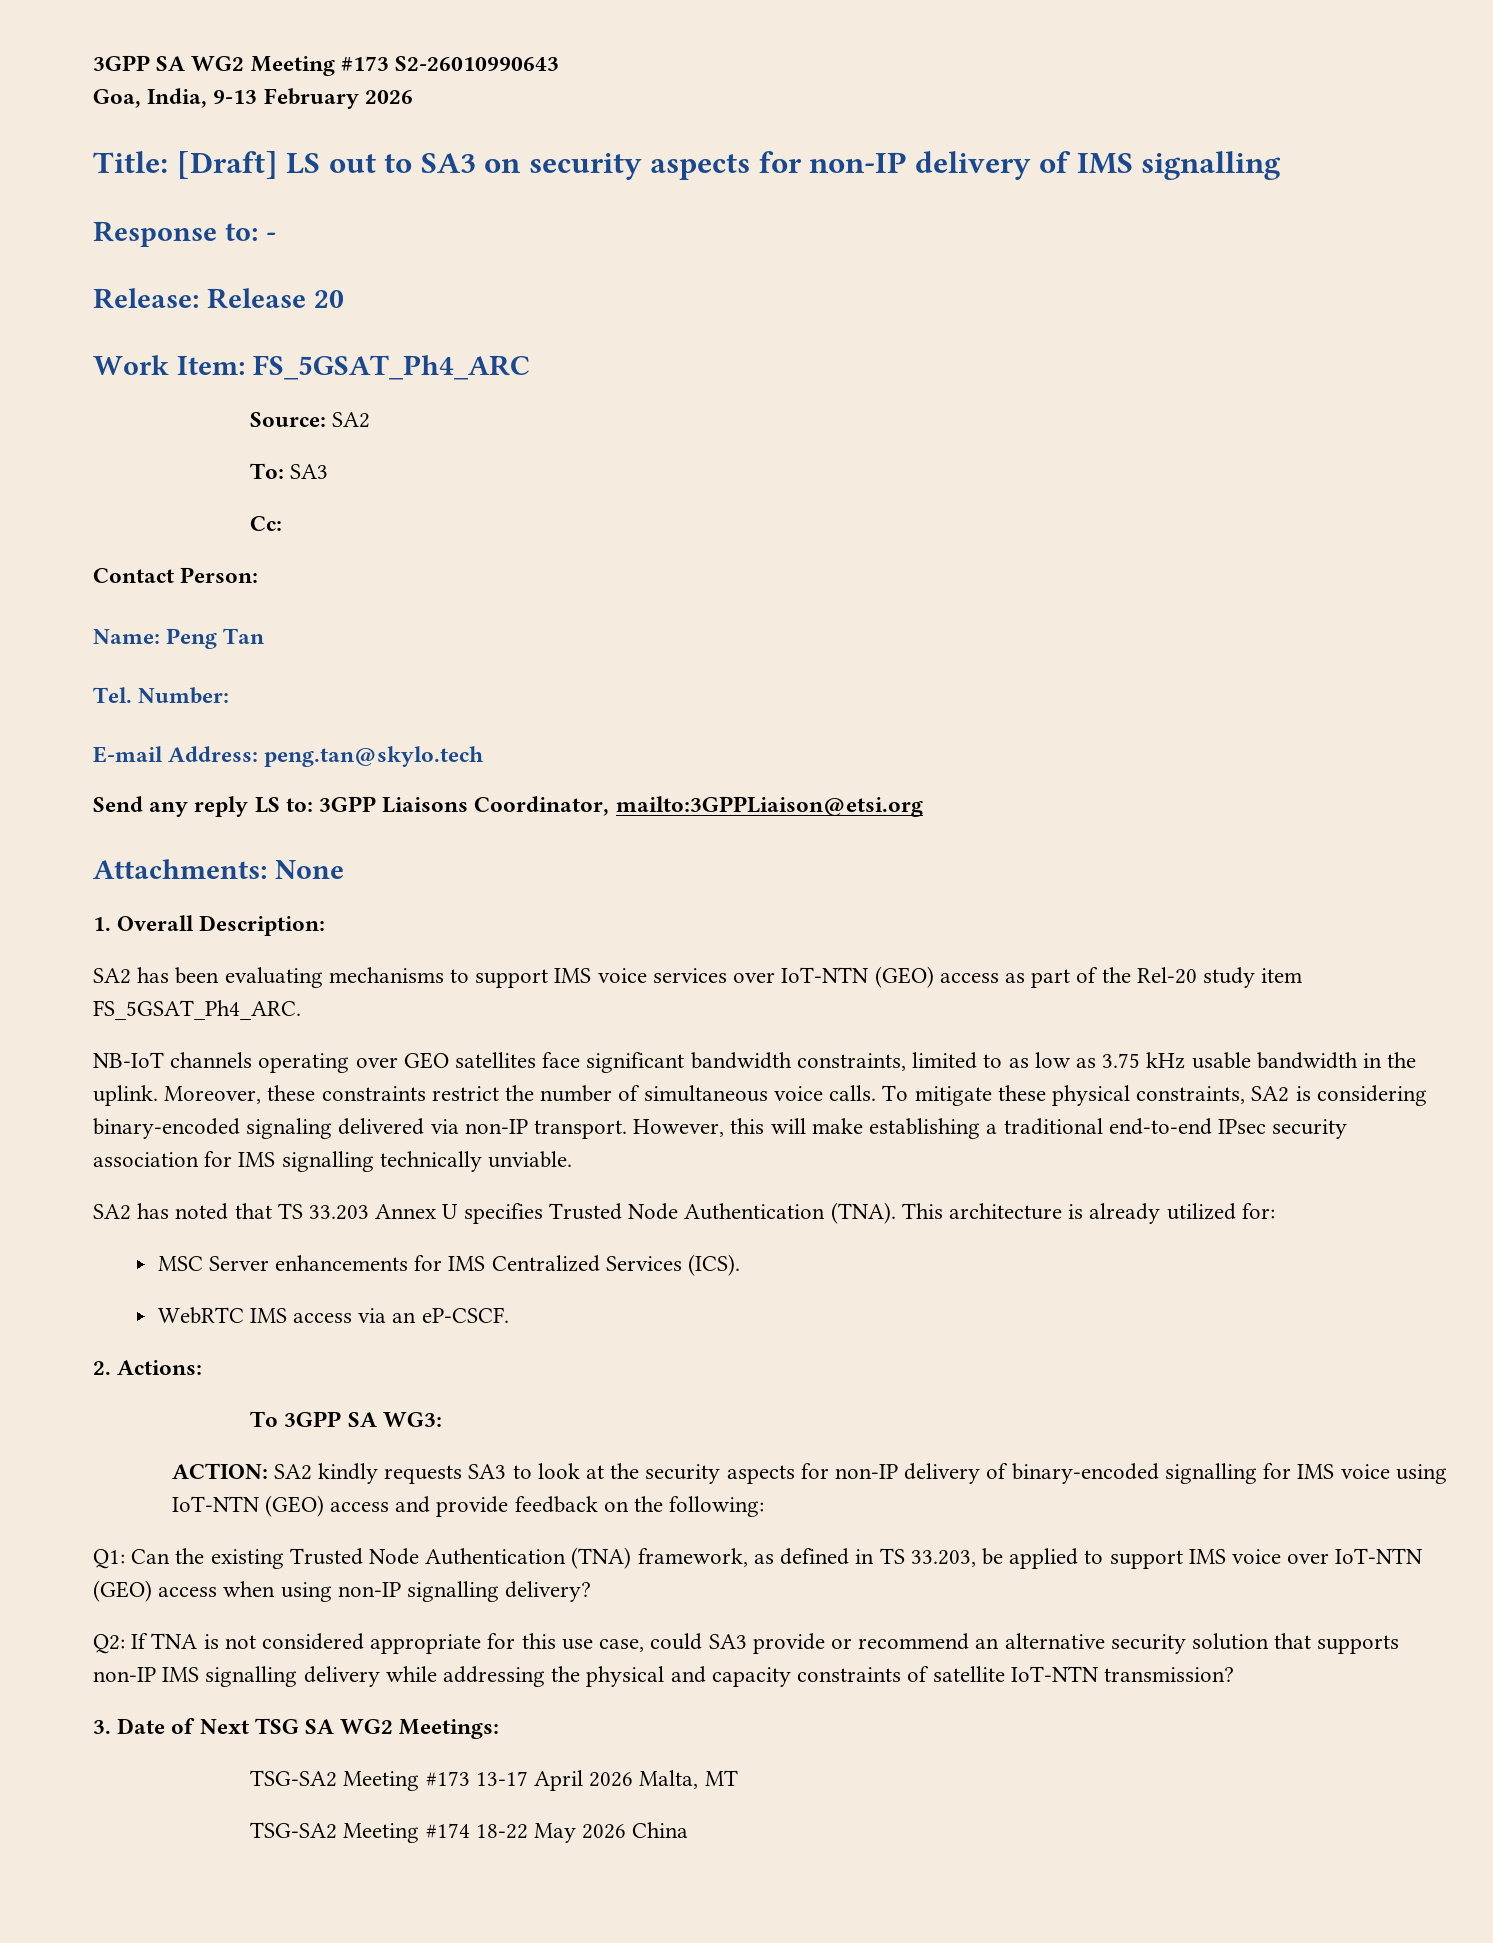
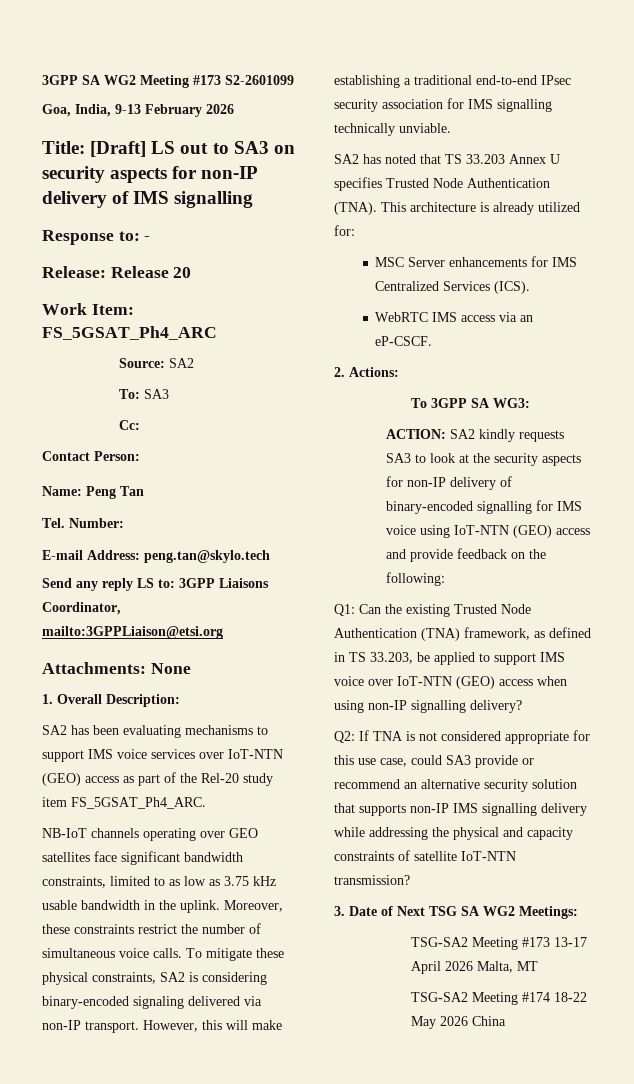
- 3GPP SA WG2 Meeting #173 S2-26010990643
+ 3GPP SA WG2 Meeting #173 S2-2601099

